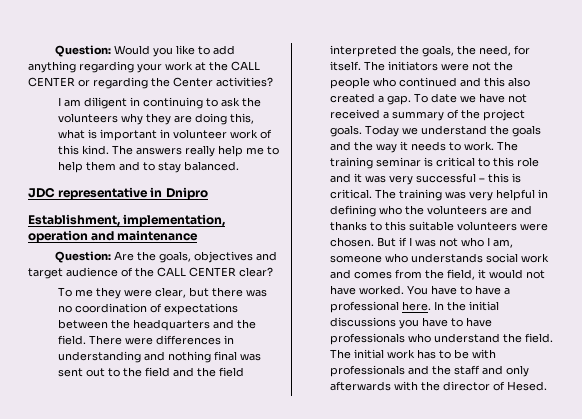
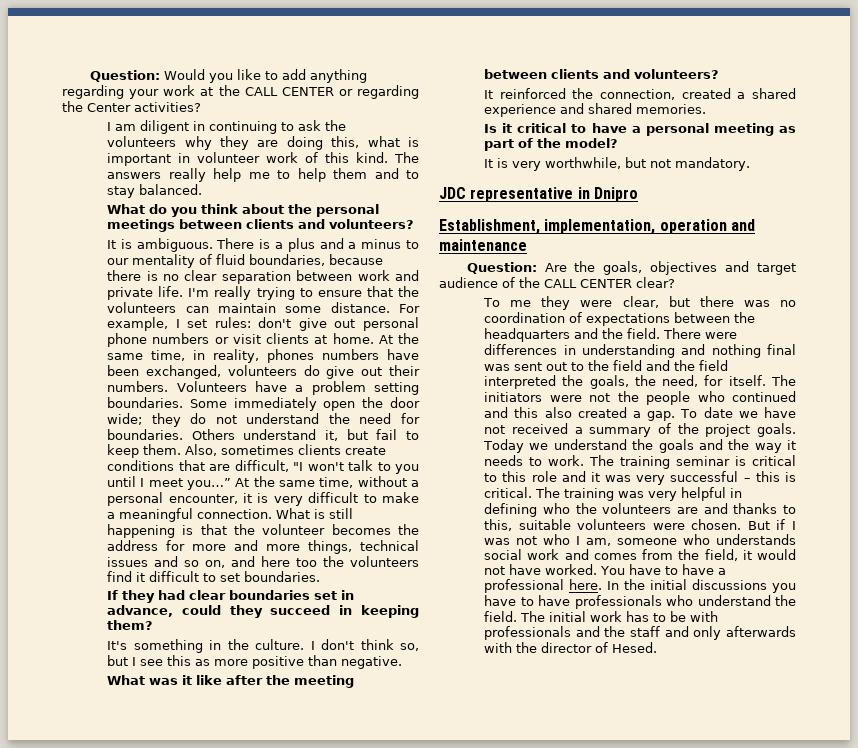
+ What do you think about the personal meetings between clients and volunteers?
+ It is ambiguous. There is a plus and a minus to our mentality of fluid boundaries, because there is no clear separation between work and private life. I'm really trying to ensure that the volunteers can maintain some distance. For example, I set rules: don't give out personal phone numbers or visit clients at home. At the same time, in reality, phones numbers have been exchanged, volunteers do give out their numbers. Volunteers have a problem setting boundaries. Some immediately open the door wide; they do not understand the need for boundaries. Others understand it, but fail to keep them. Also, sometimes clients create conditions that are difficult, "I won't talk to you until I meet you…” At the same time, without a personal encounter, it is very difficult to make a meaningful connection. What is still happening is that the volunteer becomes the address for more and more things, technical issues and so on, and here too the volunteers find it difficult to set boundaries.
+ If they had clear boundaries set in advance, could they succeed in keeping them?
+ It's something in the culture. I don't think so, but I see this as more positive than negative.
+ What was it like after the meeting between clients and volunteers?
+ It reinforced the connection, created a shared experience and shared memories.
+ Is it critical to have a personal meeting as part of the model?
+ It is very worthwhile, but not mandatory.
- The training was very helpful in defining who the volunteers are and thanks to this suitable volunteers were chosen.
+ The training was very helpful in defining who the volunteers are and thanks to this, suitable volunteers were chosen.

